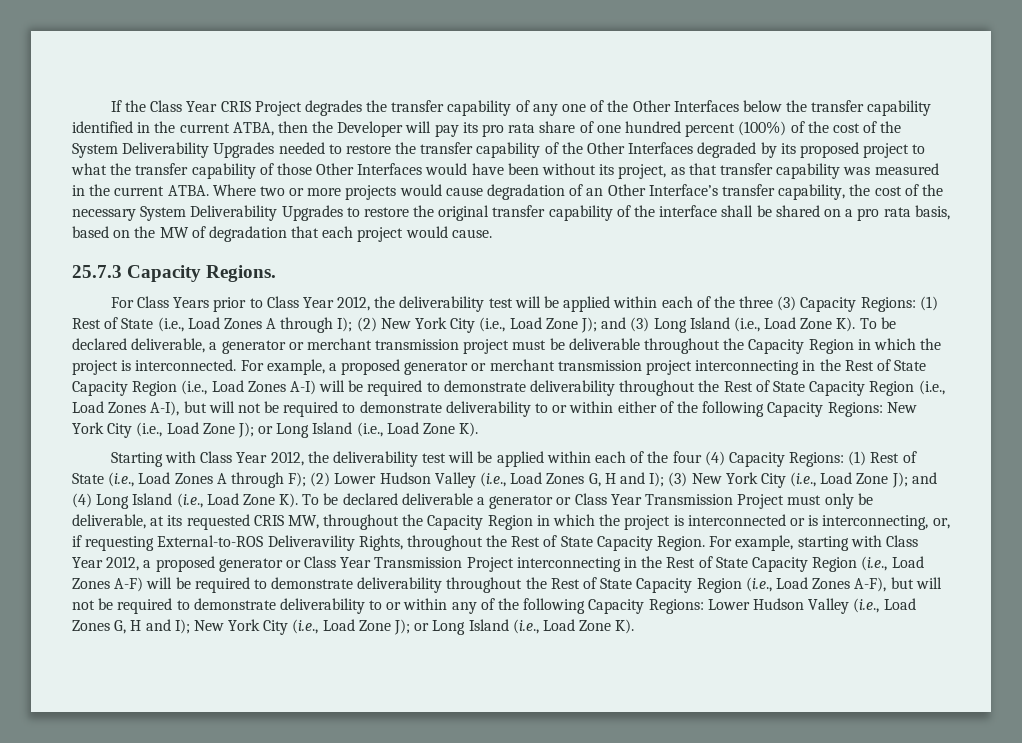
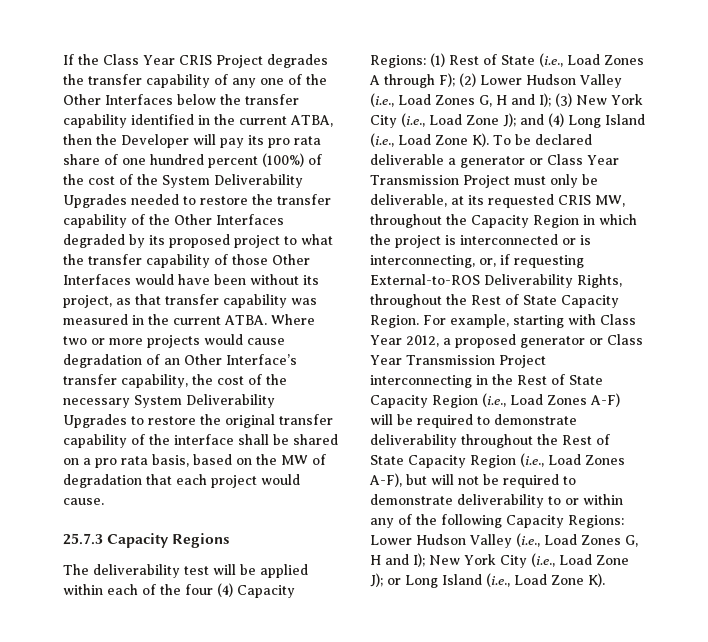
- 25.7.3 Capacity Regions.
- For Class Years prior to Class Year 2012, the deliverability test will be applied within each of the three (3) Capacity Regions: (1) Rest of State (i.e., Load Zones A through I); (2) New York City (i.e., Load Zone J); and (3) Long Island (i.e., Load Zone K). To be declared deliverable, a generator or merchant transmission project must be deliverable throughout the Capacity Region in which the project is interconnected. For example, a proposed generator or merchant transmission project interconnecting in the Rest of State Capacity Region (i.e., Load Zones A-I) will be required to demonstrate deliverability throughout the Rest of State Capacity Region (i.e., Load Zones A-I), but will not be required to demonstrate deliverability to or within either of the following Capacity Regions: New York City (i.e., Load Zone J); or Long Island (i.e., Load Zone K).
- Starting with Class Year 2012, the deliverability test will be applied within each of the four (4) Capacity Regions:
+ 25.7.3 Capacity Regions
+ The deliverability test will be applied within each of the four (4) Capacity Regions:
- and (4) Long Island (i.e., Load Zone K). To be declared deliverable a generator or Class Year Transmission Project must only be deliverable, at its requested CRIS MW, throughout the Capacity Region in which the project is interconnected or is interconnecting, or, if requesting External-to-ROS Deliveravility Rights, throughout the Rest of State Capacity Region.
+ and (4) Long Island (i.e., Load Zone K). To be declared deliverable a generator or Class Year Transmission Project must only be deliverable, at its requested CRIS MW, throughout the Capacity Region in which the project is interconnected or is interconnecting, or, if requesting External-to-ROS Deliverability Rights, throughout the Rest of State Capacity Region.

